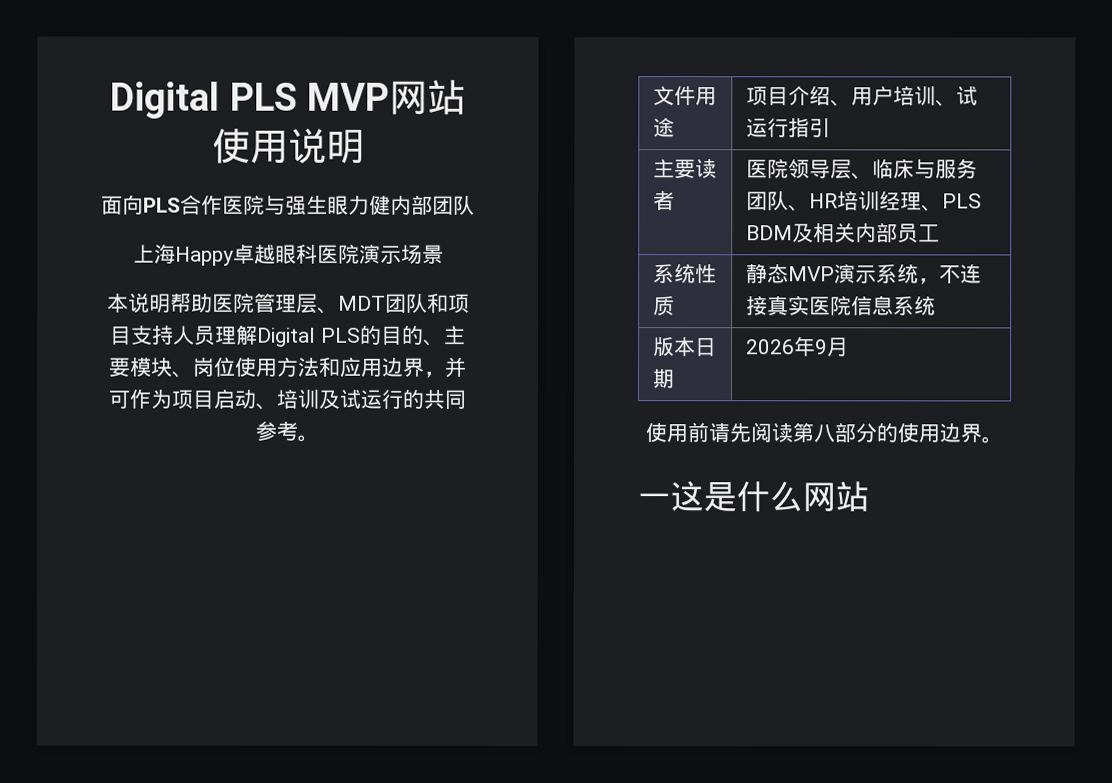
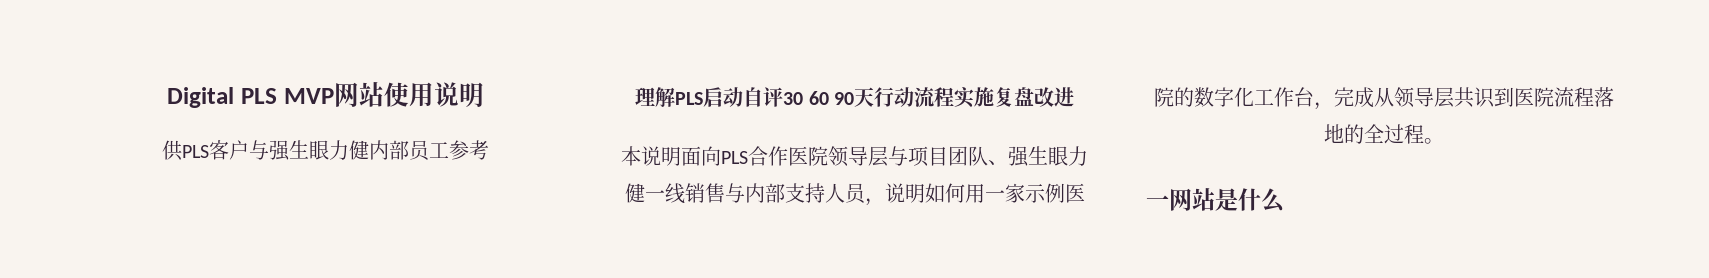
- 面向PLS合作医院与强生眼力健内部团队
- 上海Happy卓越眼科医院演示场景
- 本说明帮助医院管理层、MDT团队和项目支持人员理解Digital PLS的目的、主要模块、岗位使用方法和应用边界，并可作为项目启动、培训及试运行的共同参考。
- 文件用途 | 项目介绍、用户培训、试运行指引
- 主要读者 | 医院领导层、临床与服务团队、HR培训经理、PLS BDM及相关内部员工
- 系统性质 | 静态MVP演示系统，不连接真实医院信息系统
- 版本日期 | 2026年9月
- 使用前请先阅读第八部分的使用边界。
- 一这是什么网站
+ 供PLS客户与强生眼力健内部员工参考
+ 理解PLS启动自评30 60 90天行动流程实施复盘改进
+ 本说明面向PLS合作医院领导层与项目团队、强生眼力健一线销售与内部支持人员，说明如何用一家示例医院的数字化工作台，完成从领导层共识到医院流程落地的全过程。
+ 一网站是什么

